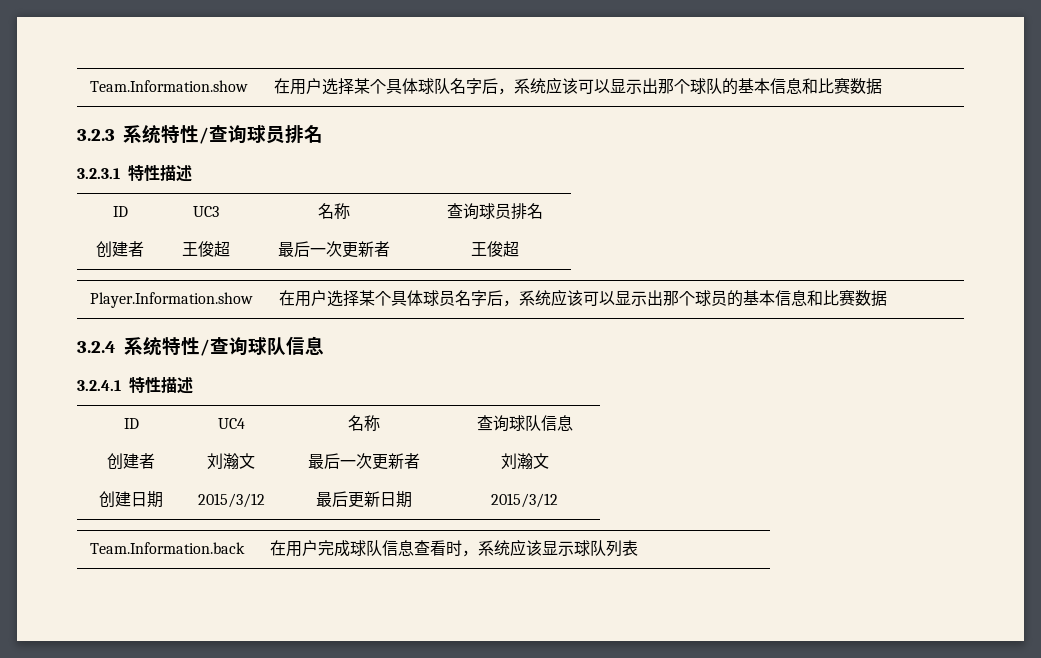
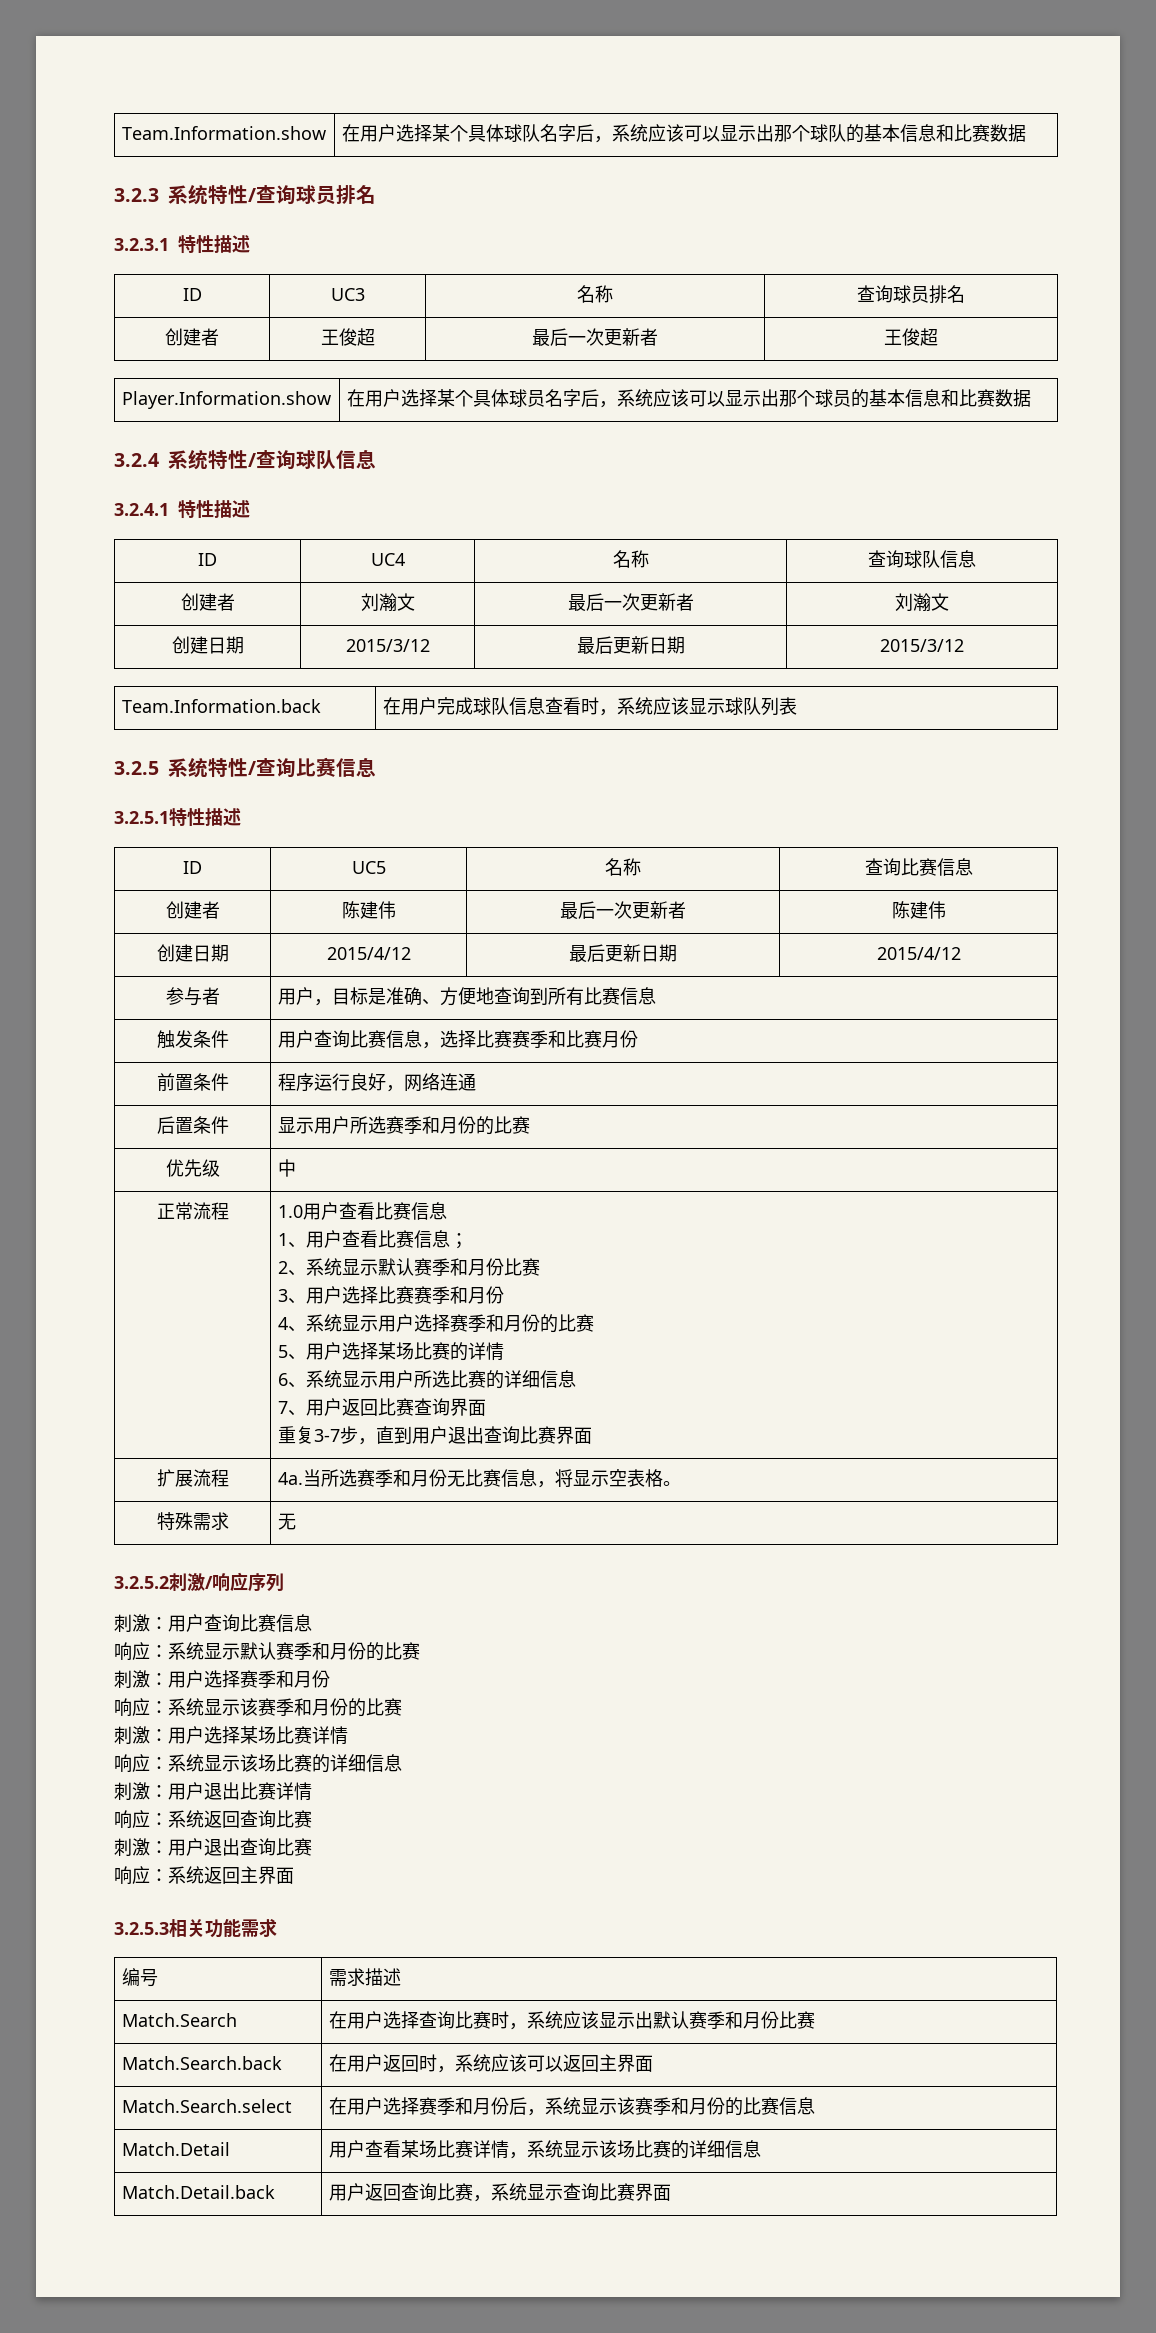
+ 3.2.5系统特性/查询比赛信息
+ 3.2.5.1特性描述
+ ID | UC5 | 名称 | 查询比赛信息
+ 创建者 | 陈建伟 | 最后一次更新者 | 陈建伟
+ 创建日期 | 2015/4/12 | 最后更新日期 | 2015/4/12
+ 参与者 | 用户，目标是准确、方便地查询到所有比赛信息
+ 触发条件 | 用户查询比赛信息，选择比赛赛季和比赛月份
+ 前置条件 | 程序运行良好，网络连通
+ 后置条件 | 显示用户所选赛季和月份的比赛
+ 优先级 | 中
+ 正常流程 | 1.0用户查看比赛信息
+ 1、用户查看比赛信息；
+ 2、系统显示默认赛季和月份比赛
+ 3、用户选择比赛赛季和月份
+ 4、系统显示用户选择赛季和月份的比赛
+ 5、用户选择某场比赛的详情
+ 6、系统显示用户所选比赛的详细信息
+ 7、用户返回比赛查询界面
+ 重复3-7步，直到用户退出查询比赛界面
+ 扩展流程 | 4a.当所选赛季和月份无比赛信息，将显示空表格。
+ 特殊需求 | 无
+ 3.2.5.2刺激/响应序列
+ 刺激：用户查询比赛信息
+ 响应：系统显示默认赛季和月份的比赛
+ 刺激：用户选择赛季和月份
+ 响应：系统显示该赛季和月份的比赛
+ 刺激：用户选择某场比赛详情
+ 响应：系统显示该场比赛的详细信息
+ 刺激：用户退出比赛详情
+ 响应：系统返回查询比赛
+ 刺激：用户退出查询比赛
+ 响应：系统返回主界面
+ 3.2.5.3相关功能需求
+ 编号 | 需求描述
+ Match.Search | 在用户选择查询比赛时，系统应该显示出默认赛季和月份比赛
+ Match.Search.back | 在用户返回时，系统应该可以返回主界面
+ Match.Search.select | 在用户选择赛季和月份后，系统显示该赛季和月份的比赛信息
+ Match.Detail | 用户查看某场比赛详情，系统显示该场比赛的详细信息
+ Match.Detail.back | 用户返回查询比赛，系统显示查询比赛界面

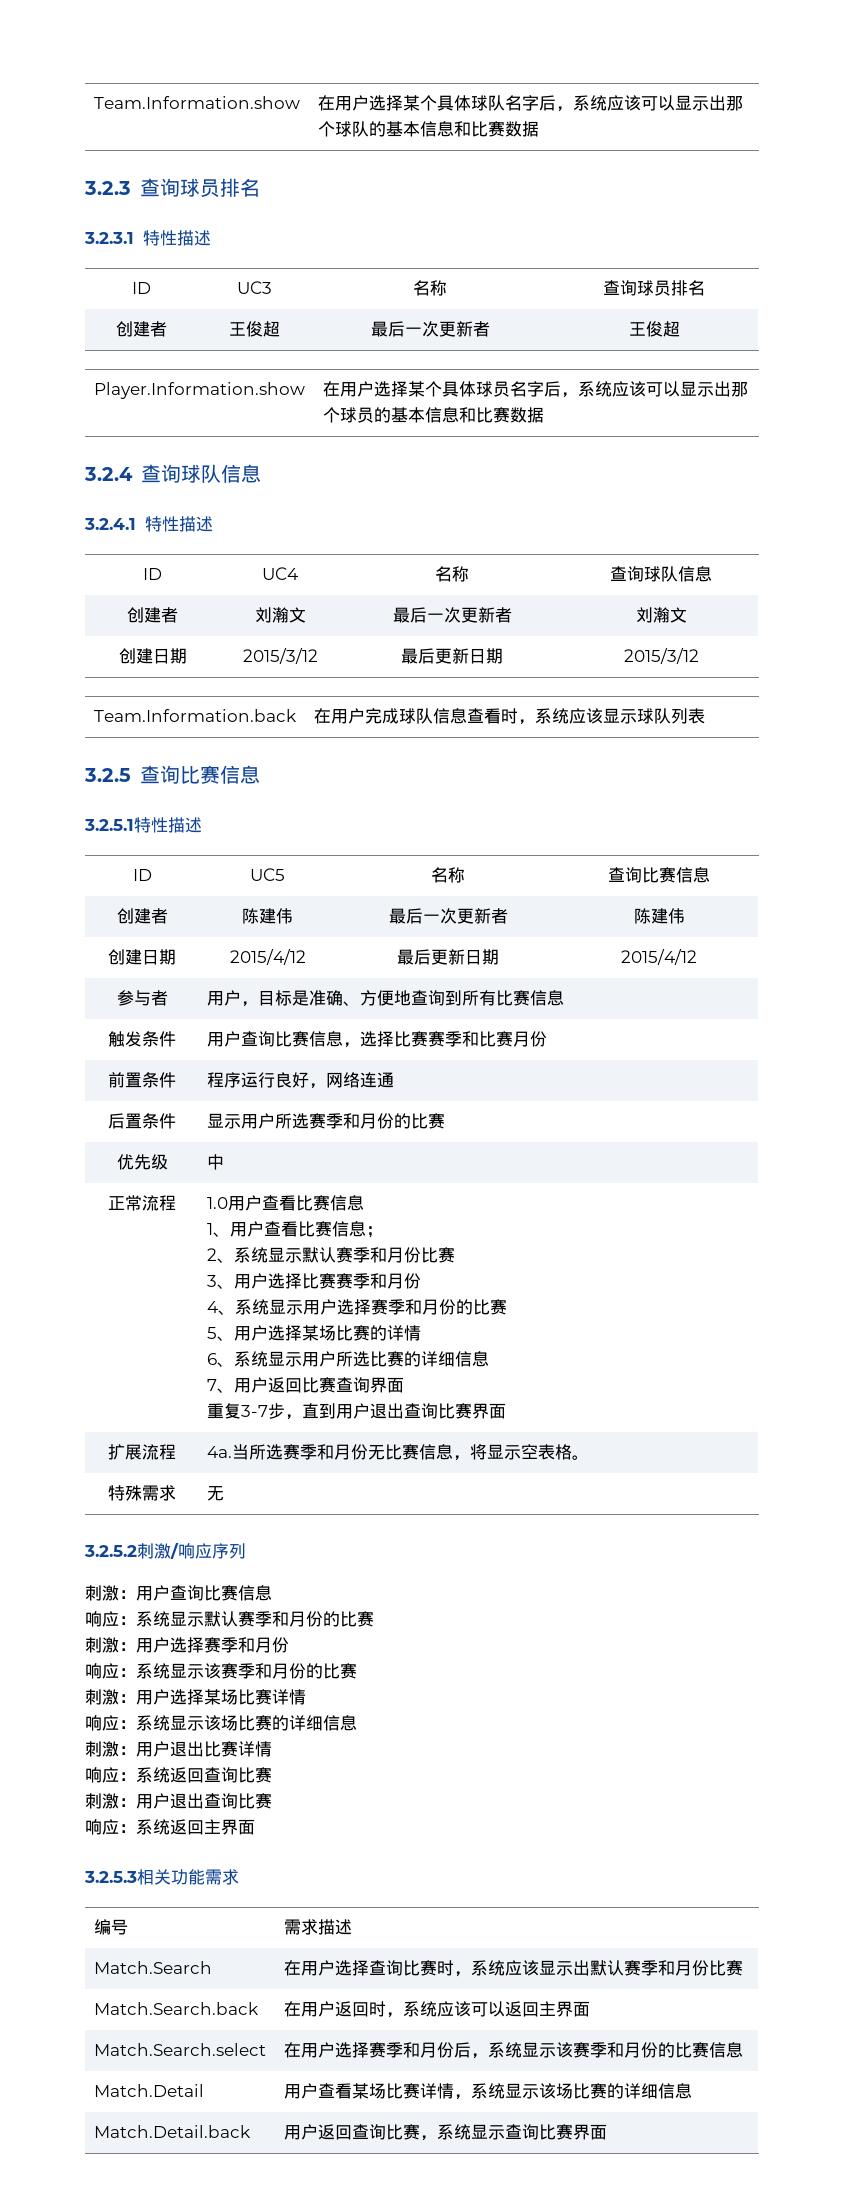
- 3.2.3系统特性/查询球员排名
+ 3.2.3查询球员排名
- 3.2.4系统特性/查询球队信息
+ 3.2.4查询球队信息
- 3.2.5系统特性/查询比赛信息
+ 3.2.5查询比赛信息

